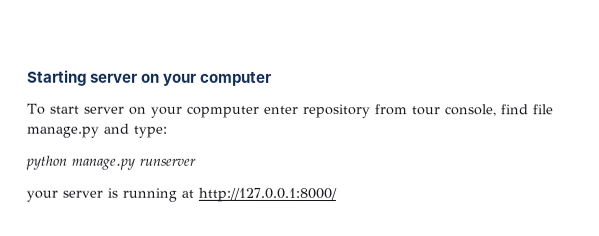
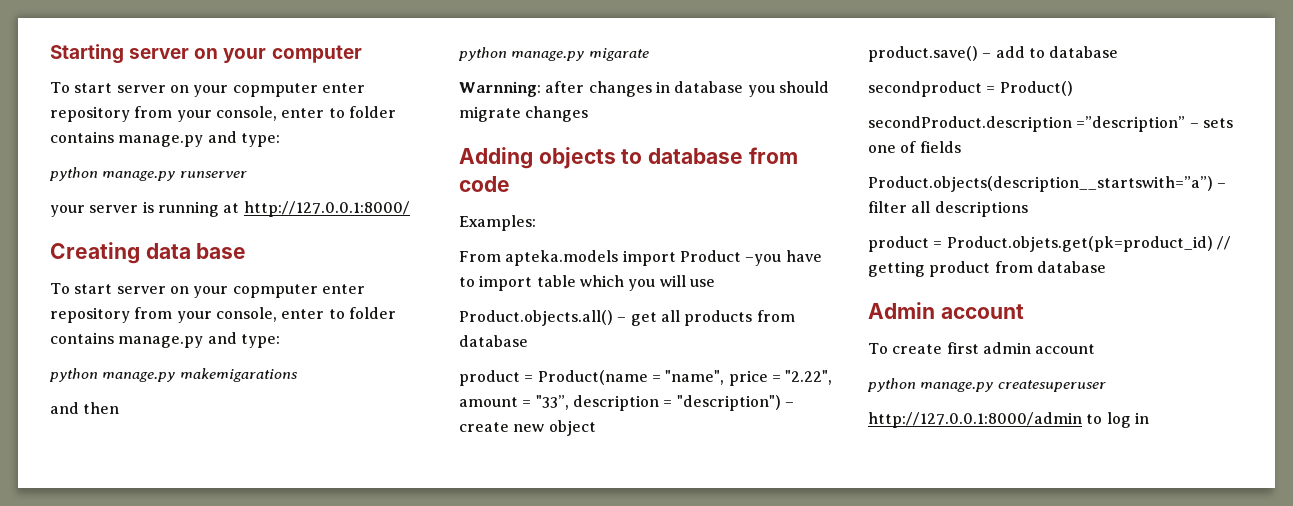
  Starting server on your computer
- To start server on your copmputer enter repository from tour console, find file manage.py and type:
+ To start server on your copmputer enter repository from your console, enter to folder contains manage.py and type:
+ Creating data base
+ To start server on your copmputer enter repository from your console, enter to folder contains manage.py and type:
+ python manage.py makemigarations
+ and then
+ python manage.py migarate
+ Warnning: after changes in database you should migrate changes
+ Adding objects to database from code
+ Examples:
+ From apteka.models import Product –you have to import table which you will use
+ Product.objects.all() – get all products from database
+ product = Product(name = "name", price = "2.22", amount = "33”, description = "description") – create new object
+ product.save() – add to database
+ secondproduct = Product()
+ secondProduct.description =”description” – sets one of fields
+ Product.objects(description__startswith=”a”) – filter all descriptions
+ product = Product.objets.get(pk=product_id) // getting product from database
+ Admin account
+ To create first admin account
+ python manage.py createsuperuser
+ http://127.0.0.1:8000/admin to log in

